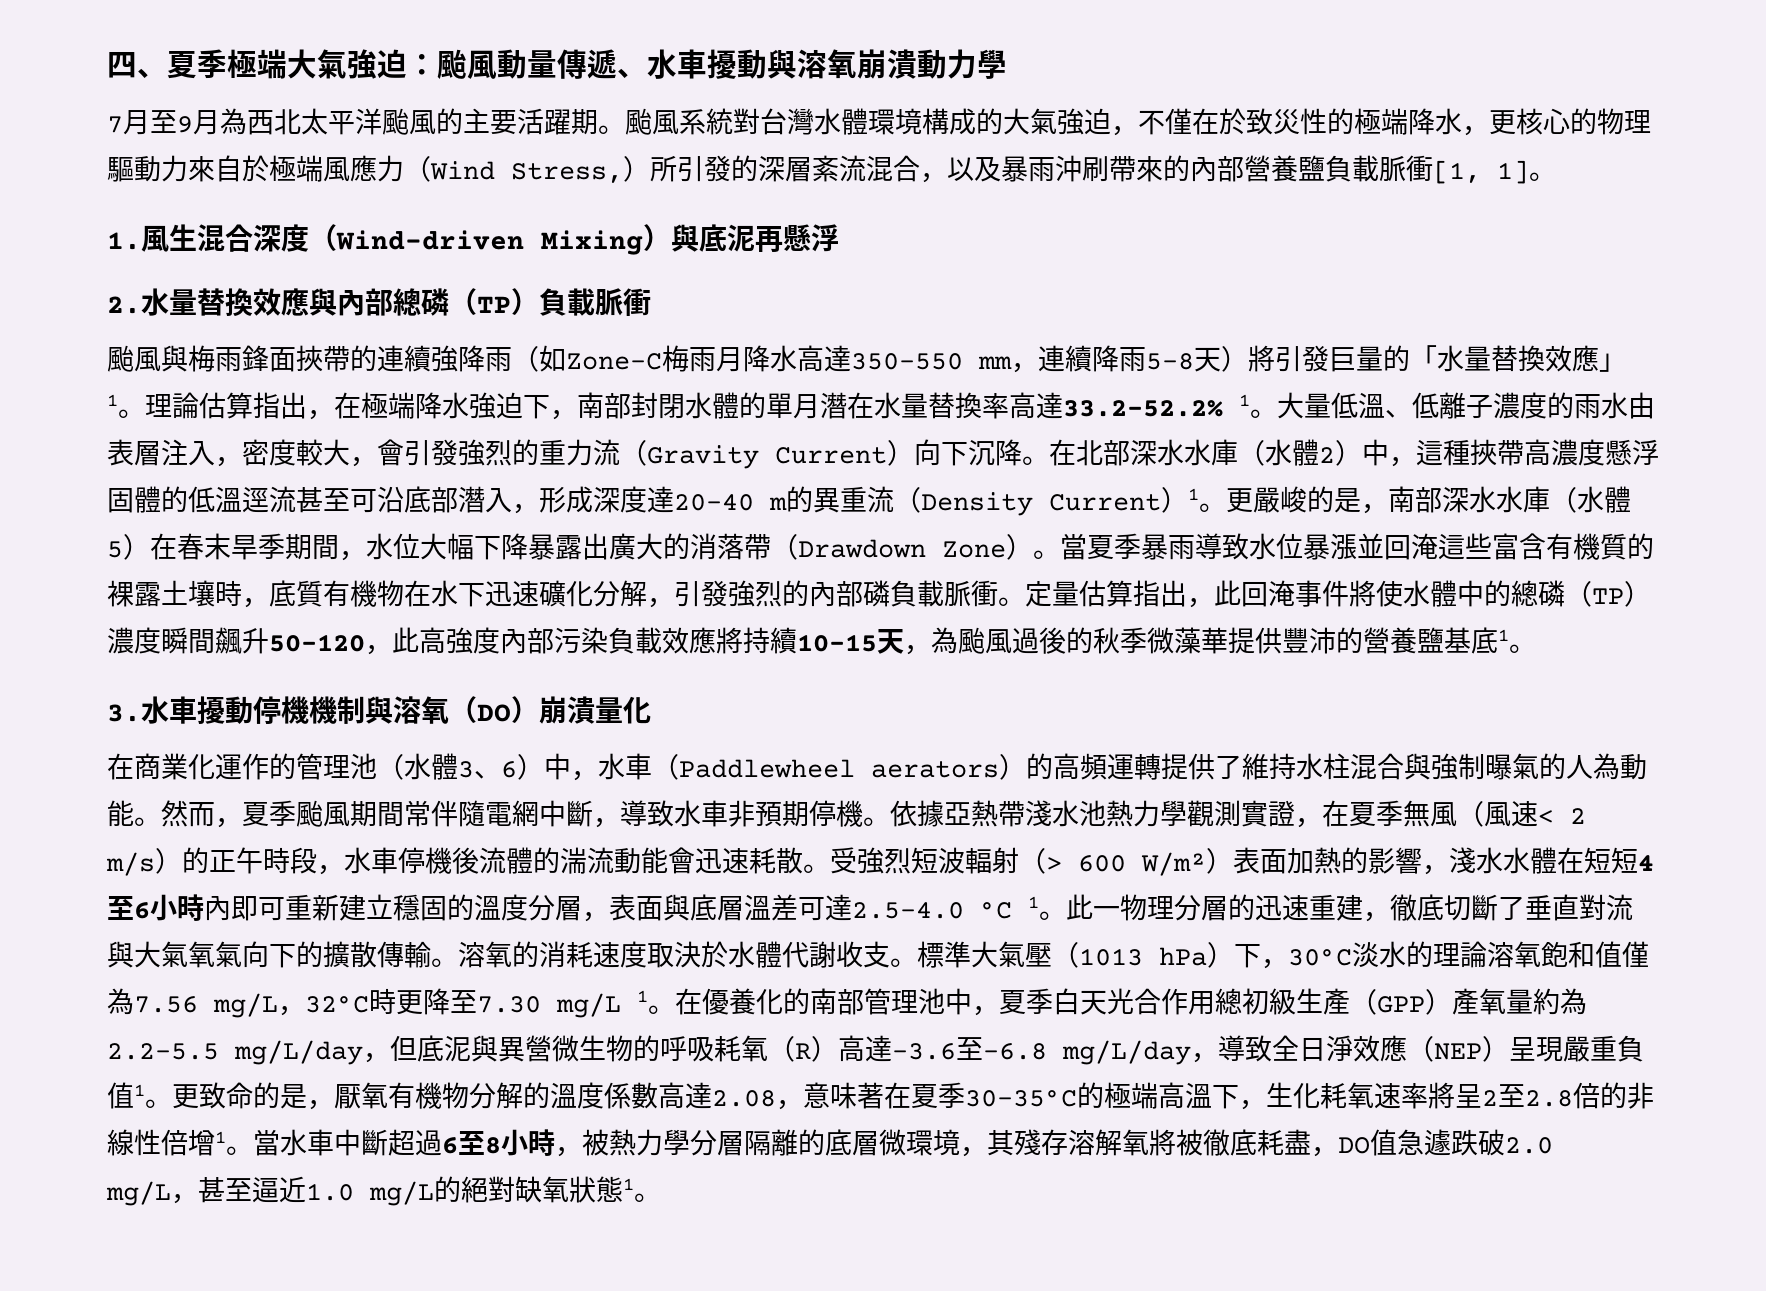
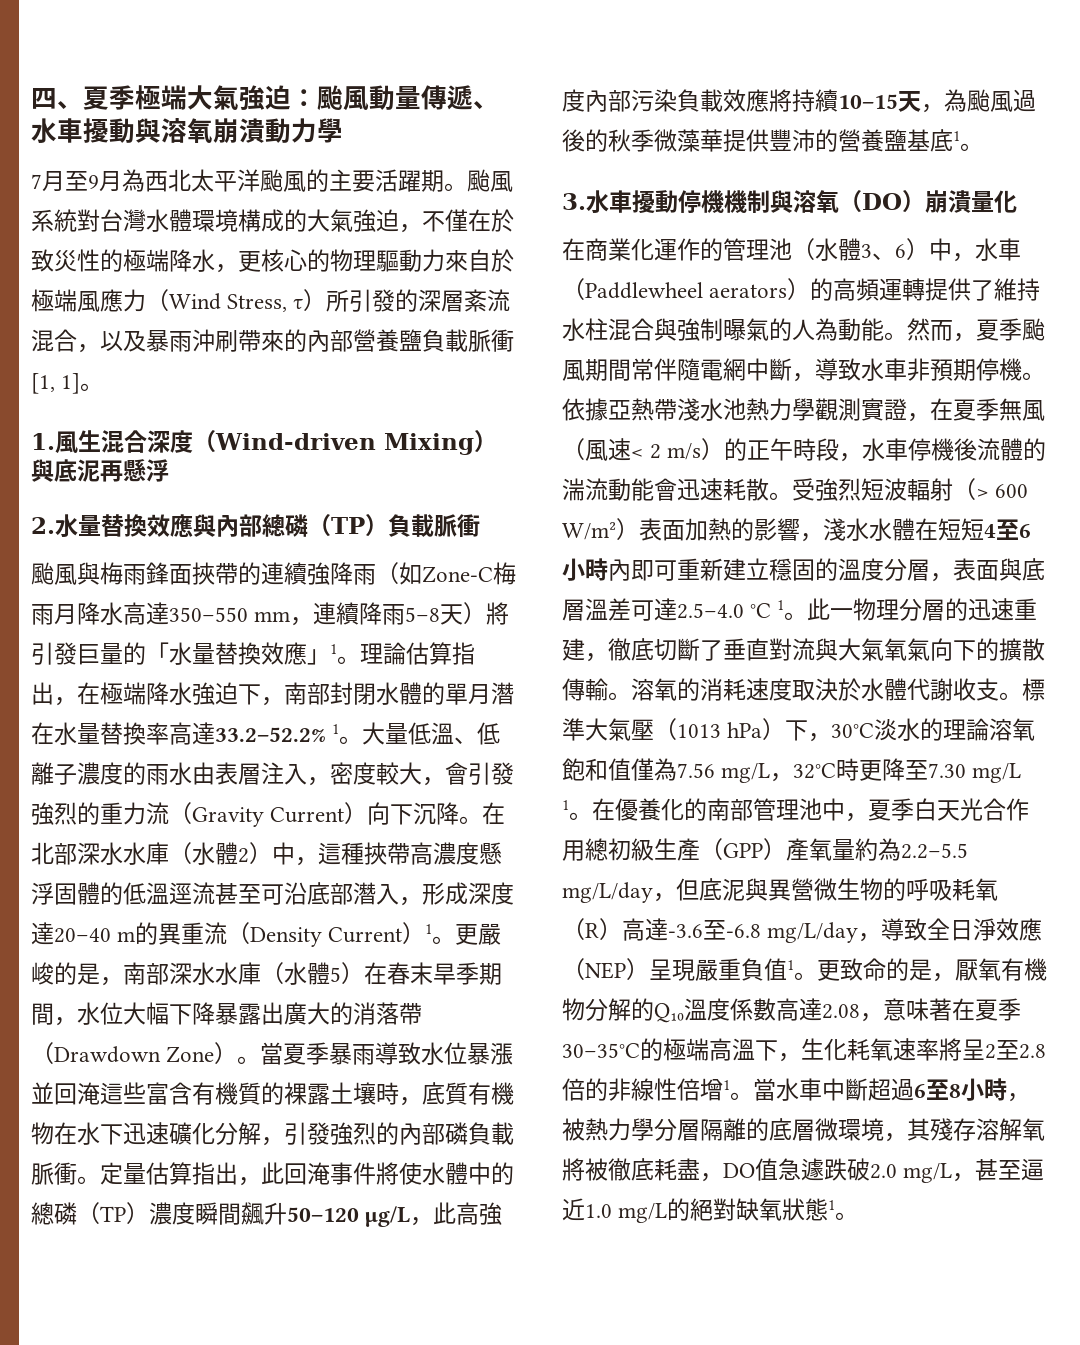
- 颱風系統對台灣水體環境構成的大氣強迫，不僅在於致災性的極端降水，更核心的物理驅動力來自於極端風應力（Wind Stress,）所引發的深層紊流混合，以及暴雨沖刷帶來的內部營養鹽負載脈衝[1, 1]。
+ 颱風系統對台灣水體環境構成的大氣強迫，不僅在於致災性的極端降水，更核心的物理驅動力來自於極端風應力（Wind Stress, τ）所引發的深層紊流混合，以及暴雨沖刷帶來的內部營養鹽負載脈衝[1, 1]。
- 定量估算指出，此回淹事件將使水體中的總磷（TP）濃度瞬間飆升50–120，此高強度內部污染負載效應將持續10–15天，為颱風過後的秋季微藻華提供豐沛的營養鹽基底1。
+ 定量估算指出，此回淹事件將使水體中的總磷（TP）濃度瞬間飆升50–120 μg/L，此高強度內部污染負載效應將持續10–15天，為颱風過後的秋季微藻華提供豐沛的營養鹽基底1。
- 更致命的是，厭氧有機物分解的溫度係數高達2.08，意味著在夏季30–35°C的極端高溫下，生化耗氧速率將呈2至2.8倍的非線性倍增1。
+ 更致命的是，厭氧有機物分解的Q₁₀溫度係數高達2.08，意味著在夏季30–35°C的極端高溫下，生化耗氧速率將呈2至2.8倍的非線性倍增1。

